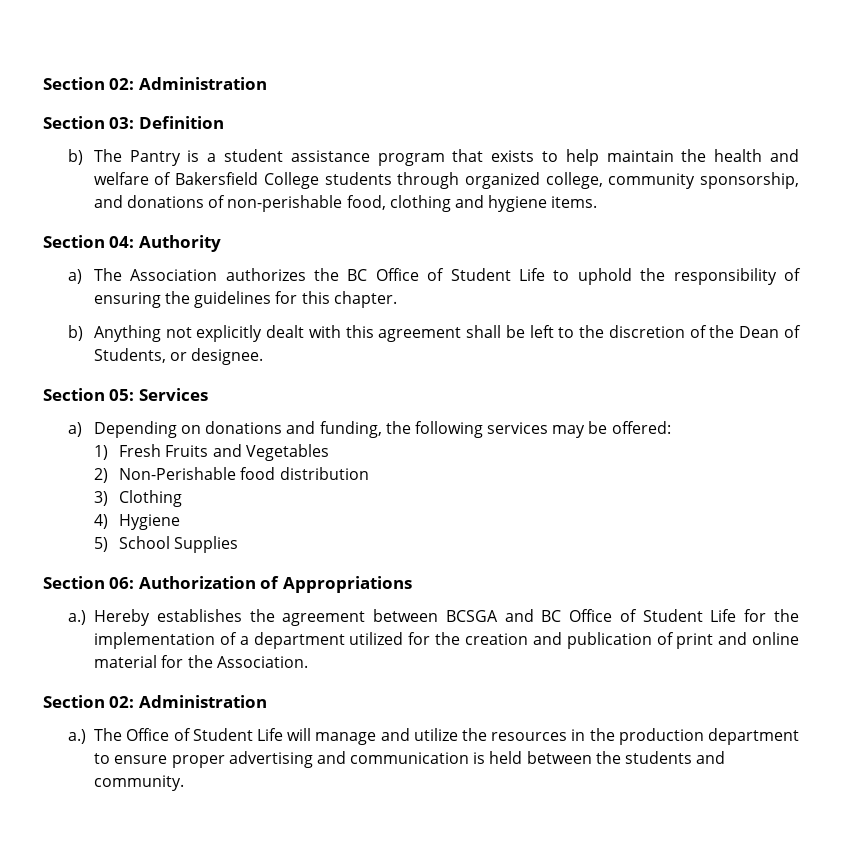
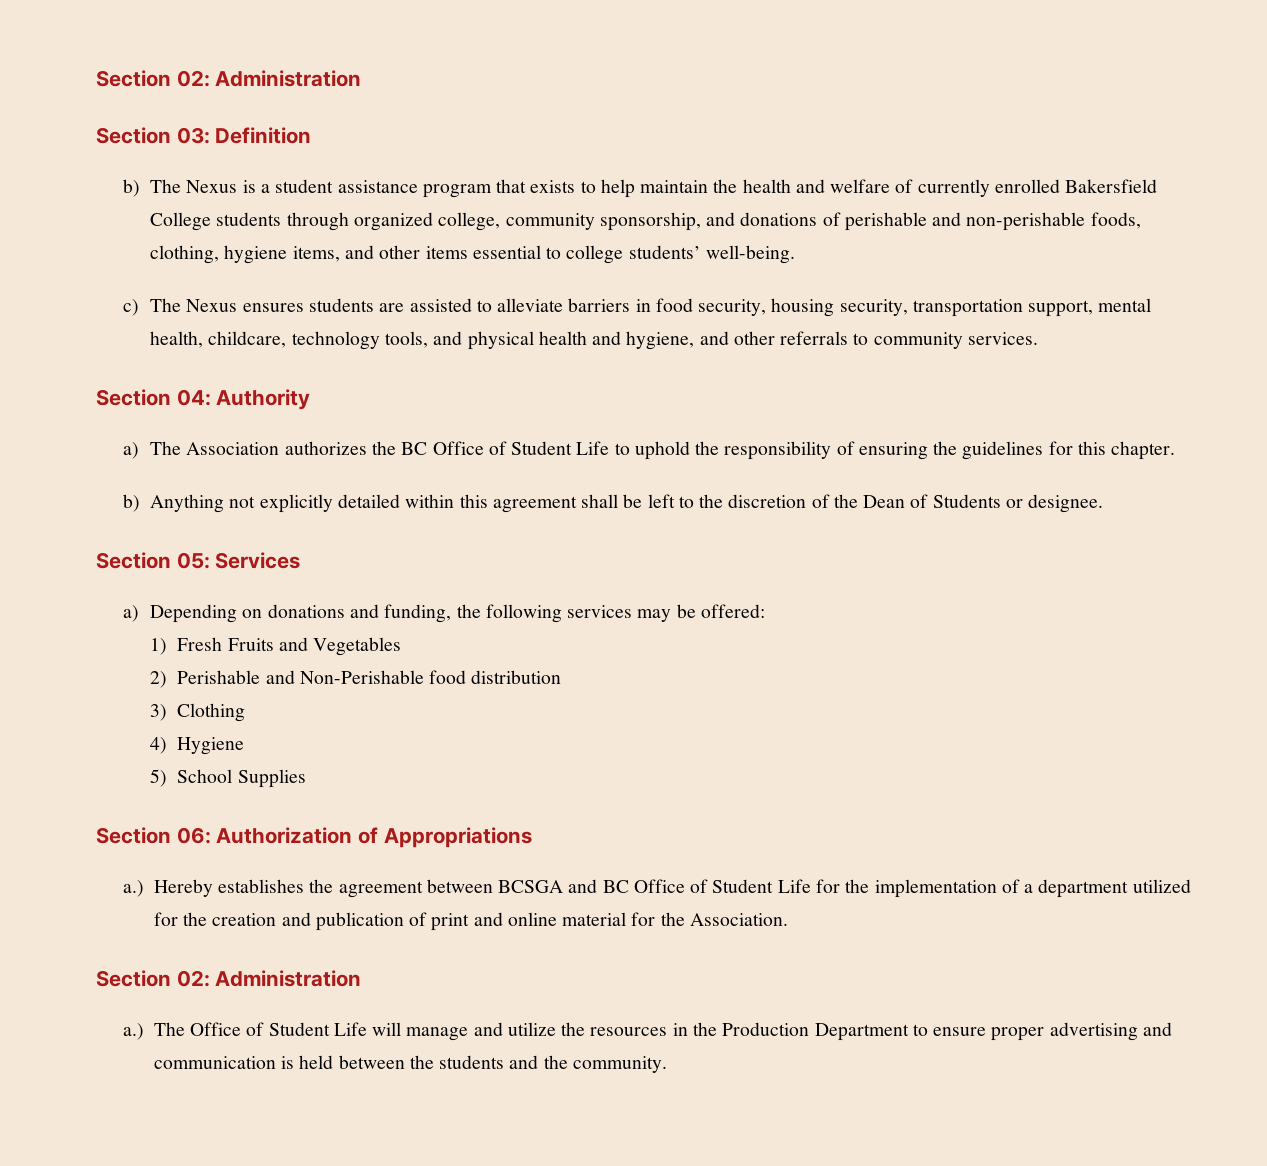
- b) The Pantry is a student assistance program that exists to help maintain the health and welfare of Bakersfield College students through organized college, community sponsorship, and donations of non-perishable food, clothing and hygiene items.
+ b) The Nexus is a student assistance program that exists to help maintain the health and welfare of currently enrolled Bakersfield College students through organized college, community sponsorship, and donations of perishable and non-perishable foods, clothing, hygiene items, and other items essential to college students’ well-being.
+ c) The Nexus ensures students are assisted to alleviate barriers in food security, housing security, transportation support, mental health, childcare, technology tools, and physical health and hygiene, and other referrals to community services.
- b) Anything not explicitly dealt with this agreement shall be left to the discretion of the Dean of Students, or designee.
+ b) Anything not explicitly detailed within this agreement shall be left to the discretion of the Dean of Students or designee.
- 2) Non-Perishable food distribution
+ 2) Perishable and Non-Perishable food distribution
- The Office of Student Life will manage and utilize the resources in the production department to ensure proper advertising and communication is held between the students and community.
+ The Office of Student Life will manage and utilize the resources in the Production Department to ensure proper advertising and communication is held between the students and the community.

